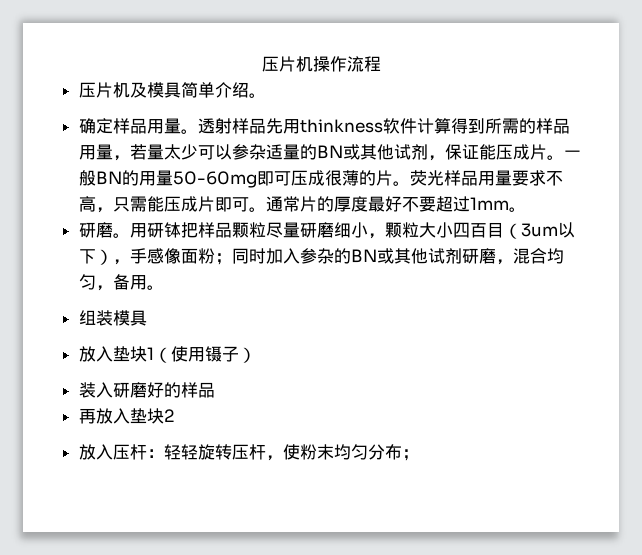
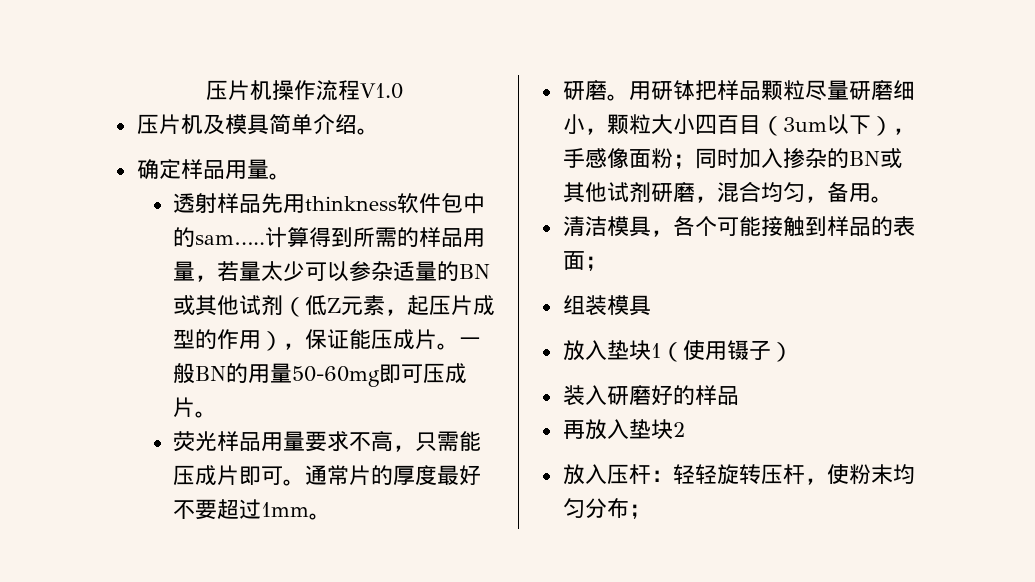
- 压片机操作流程
+ 压片机操作流程V1.0
- 确定样品用量。透射样品先用thinkness软件计算得到所需的样品用量，若量太少可以参杂适量的BN或其他试剂，保证能压成片。
+ 确定样品用量。
+ 透射样品先用thinkness软件包中的sam…..计算得到所需的样品用量，若量太少可以参杂适量的BN或其他试剂（低Z元素，起压片成型的作用），保证能压成片。
- 一般BN的用量50-60mg即可压成很薄的片。荧光样品用量要求不高，只需能压成片即可。
+ 一般BN的用量50-60mg即可压成片。
+ 荧光样品用量要求不高，只需能压成片即可。
- 用研钵把样品颗粒尽量研磨细小，颗粒大小四百目（3um以下），手感像面粉；同时加入参杂的BN或其他试剂研磨，混合均匀，备用。
+ 用研钵把样品颗粒尽量研磨细小，颗粒大小四百目（3um以下），手感像面粉；同时加入掺杂的BN或其他试剂研磨，混合均匀，备用。
+ 清洁模具，各个可能接触到样品的表面；

